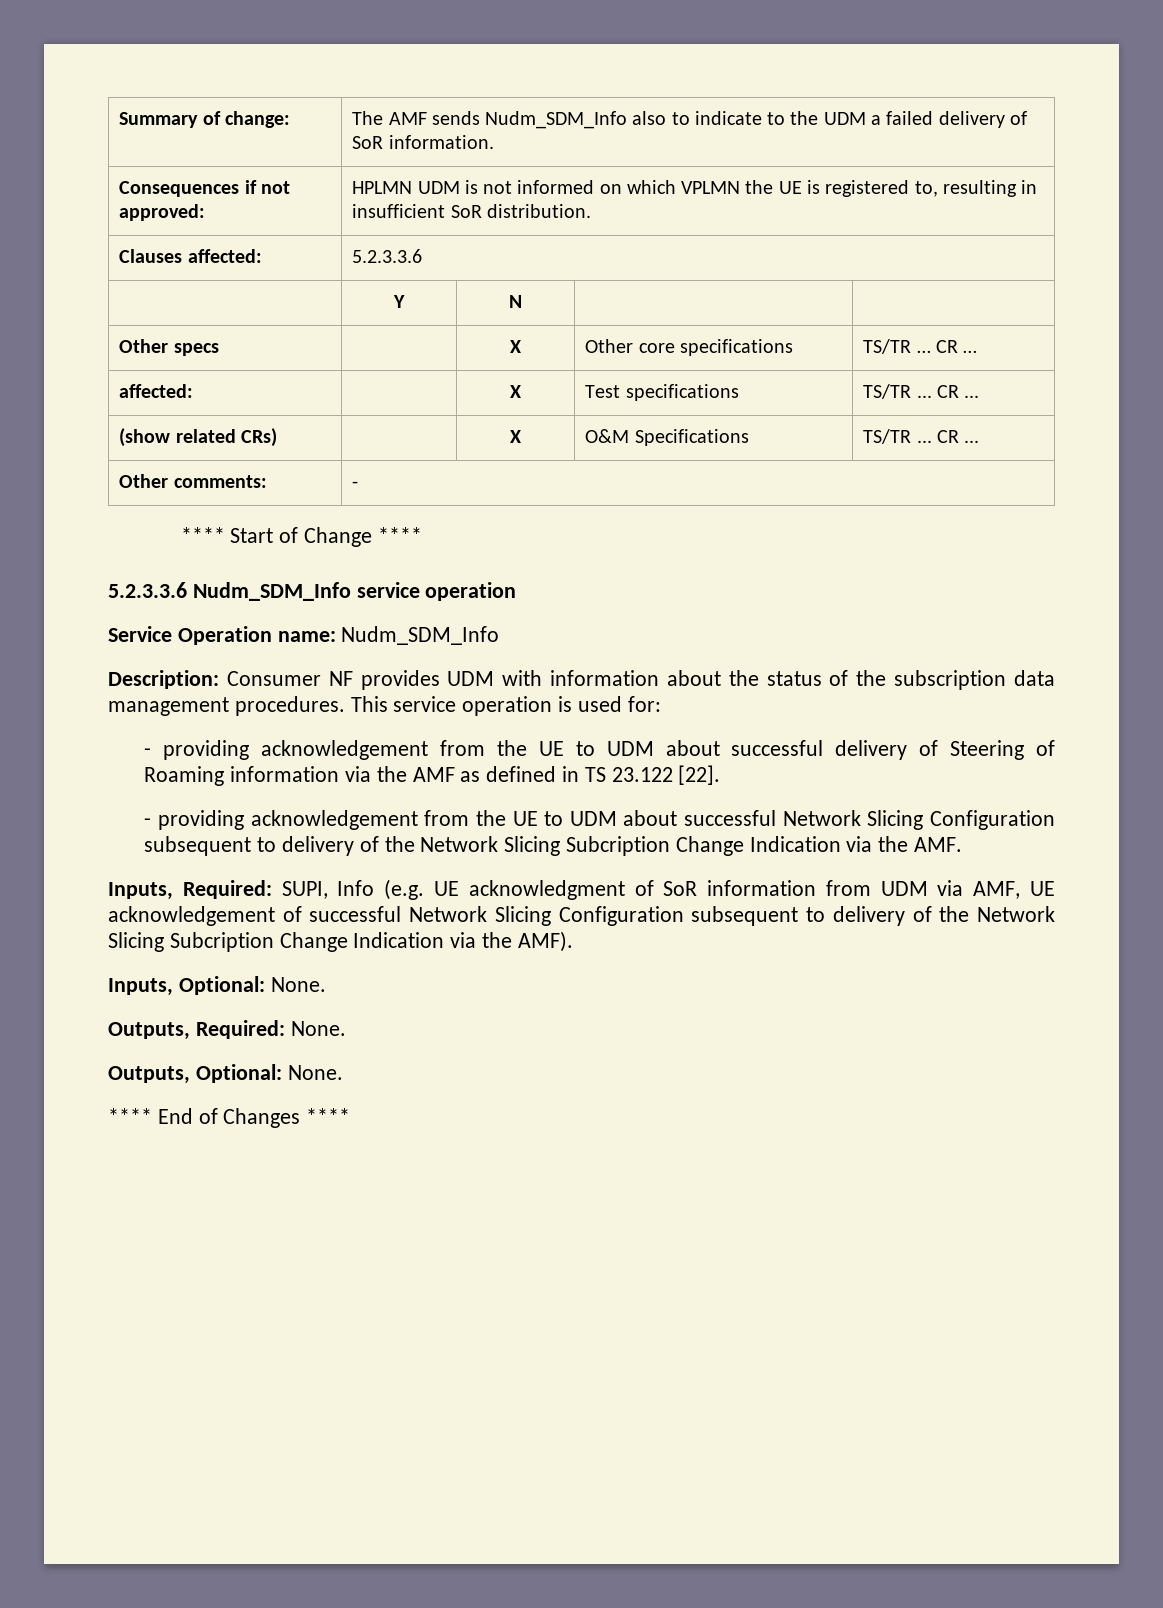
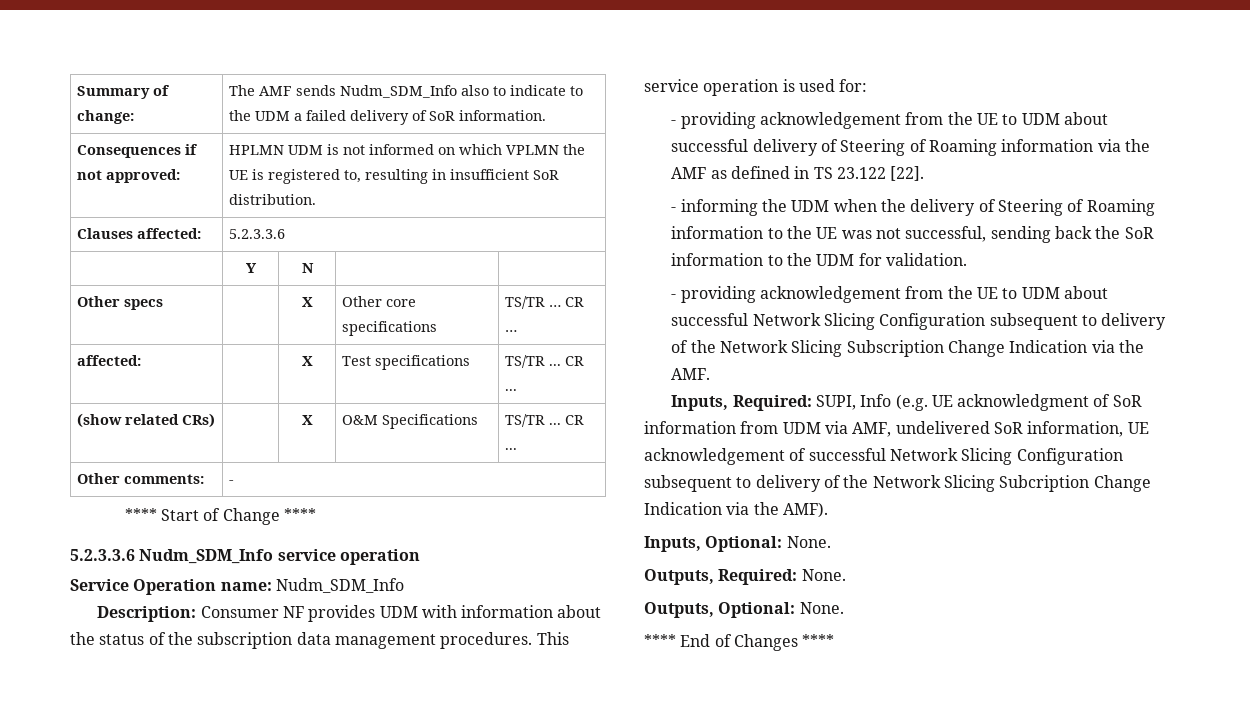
+ - informing the UDM when the delivery of Steering of Roaming information to the UE was not successful, sending back the SoR information to the UDM for validation.
- - providing acknowledgement from the UE to UDM about successful Network Slicing Configuration subsequent to delivery of the Network Slicing Subcription Change Indication via the AMF.
+ - providing acknowledgement from the UE to UDM about successful Network Slicing Configuration subsequent to delivery of the Network Slicing Subscription Change Indication via the AMF.
- Inputs, Required: SUPI, Info (e.g. UE acknowledgment of SoR information from UDM via AMF, UE acknowledgement of successful Network Slicing Configuration subsequent to delivery of the Network Slicing Subcription Change Indication via the AMF).
+ Inputs, Required: SUPI, Info (e.g. UE acknowledgment of SoR information from UDM via AMF, undelivered SoR information, UE acknowledgement of successful Network Slicing Configuration subsequent to delivery of the Network Slicing Subcription Change Indication via the AMF).

